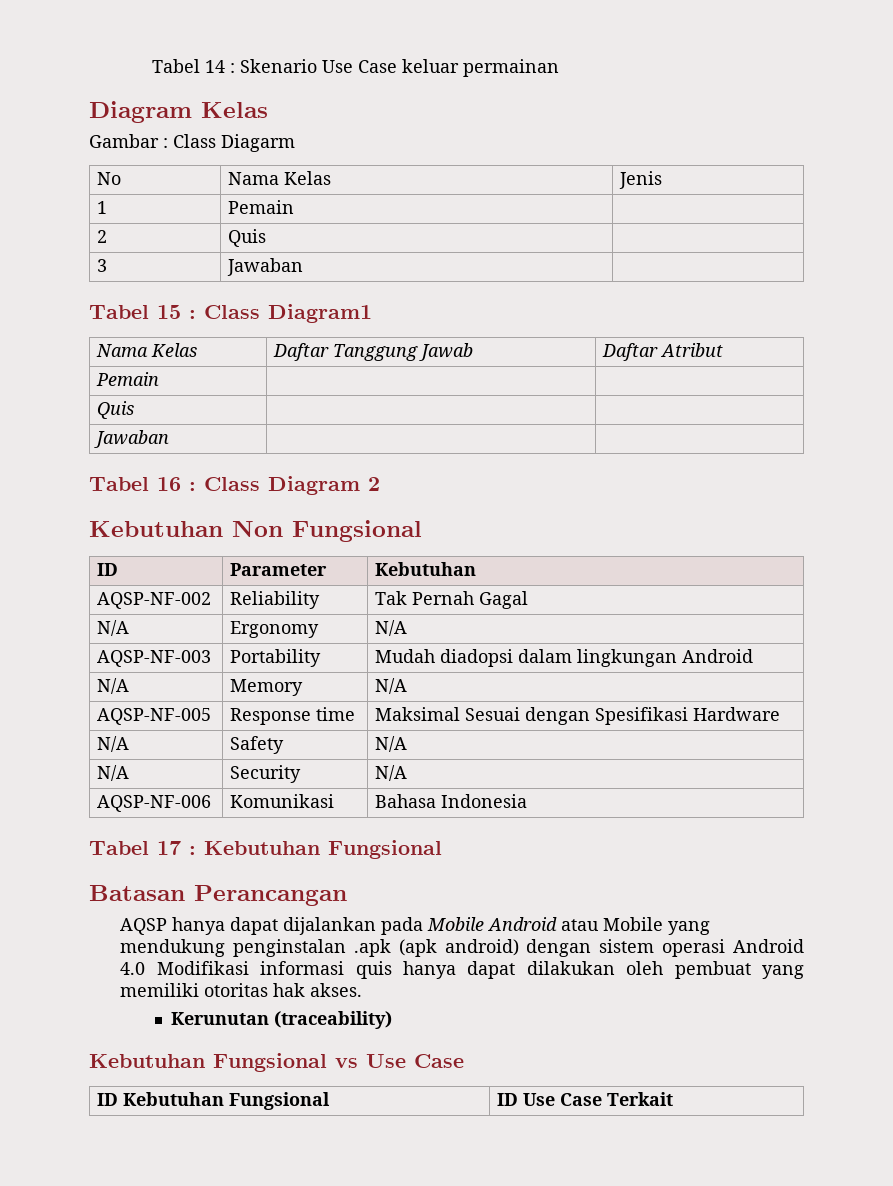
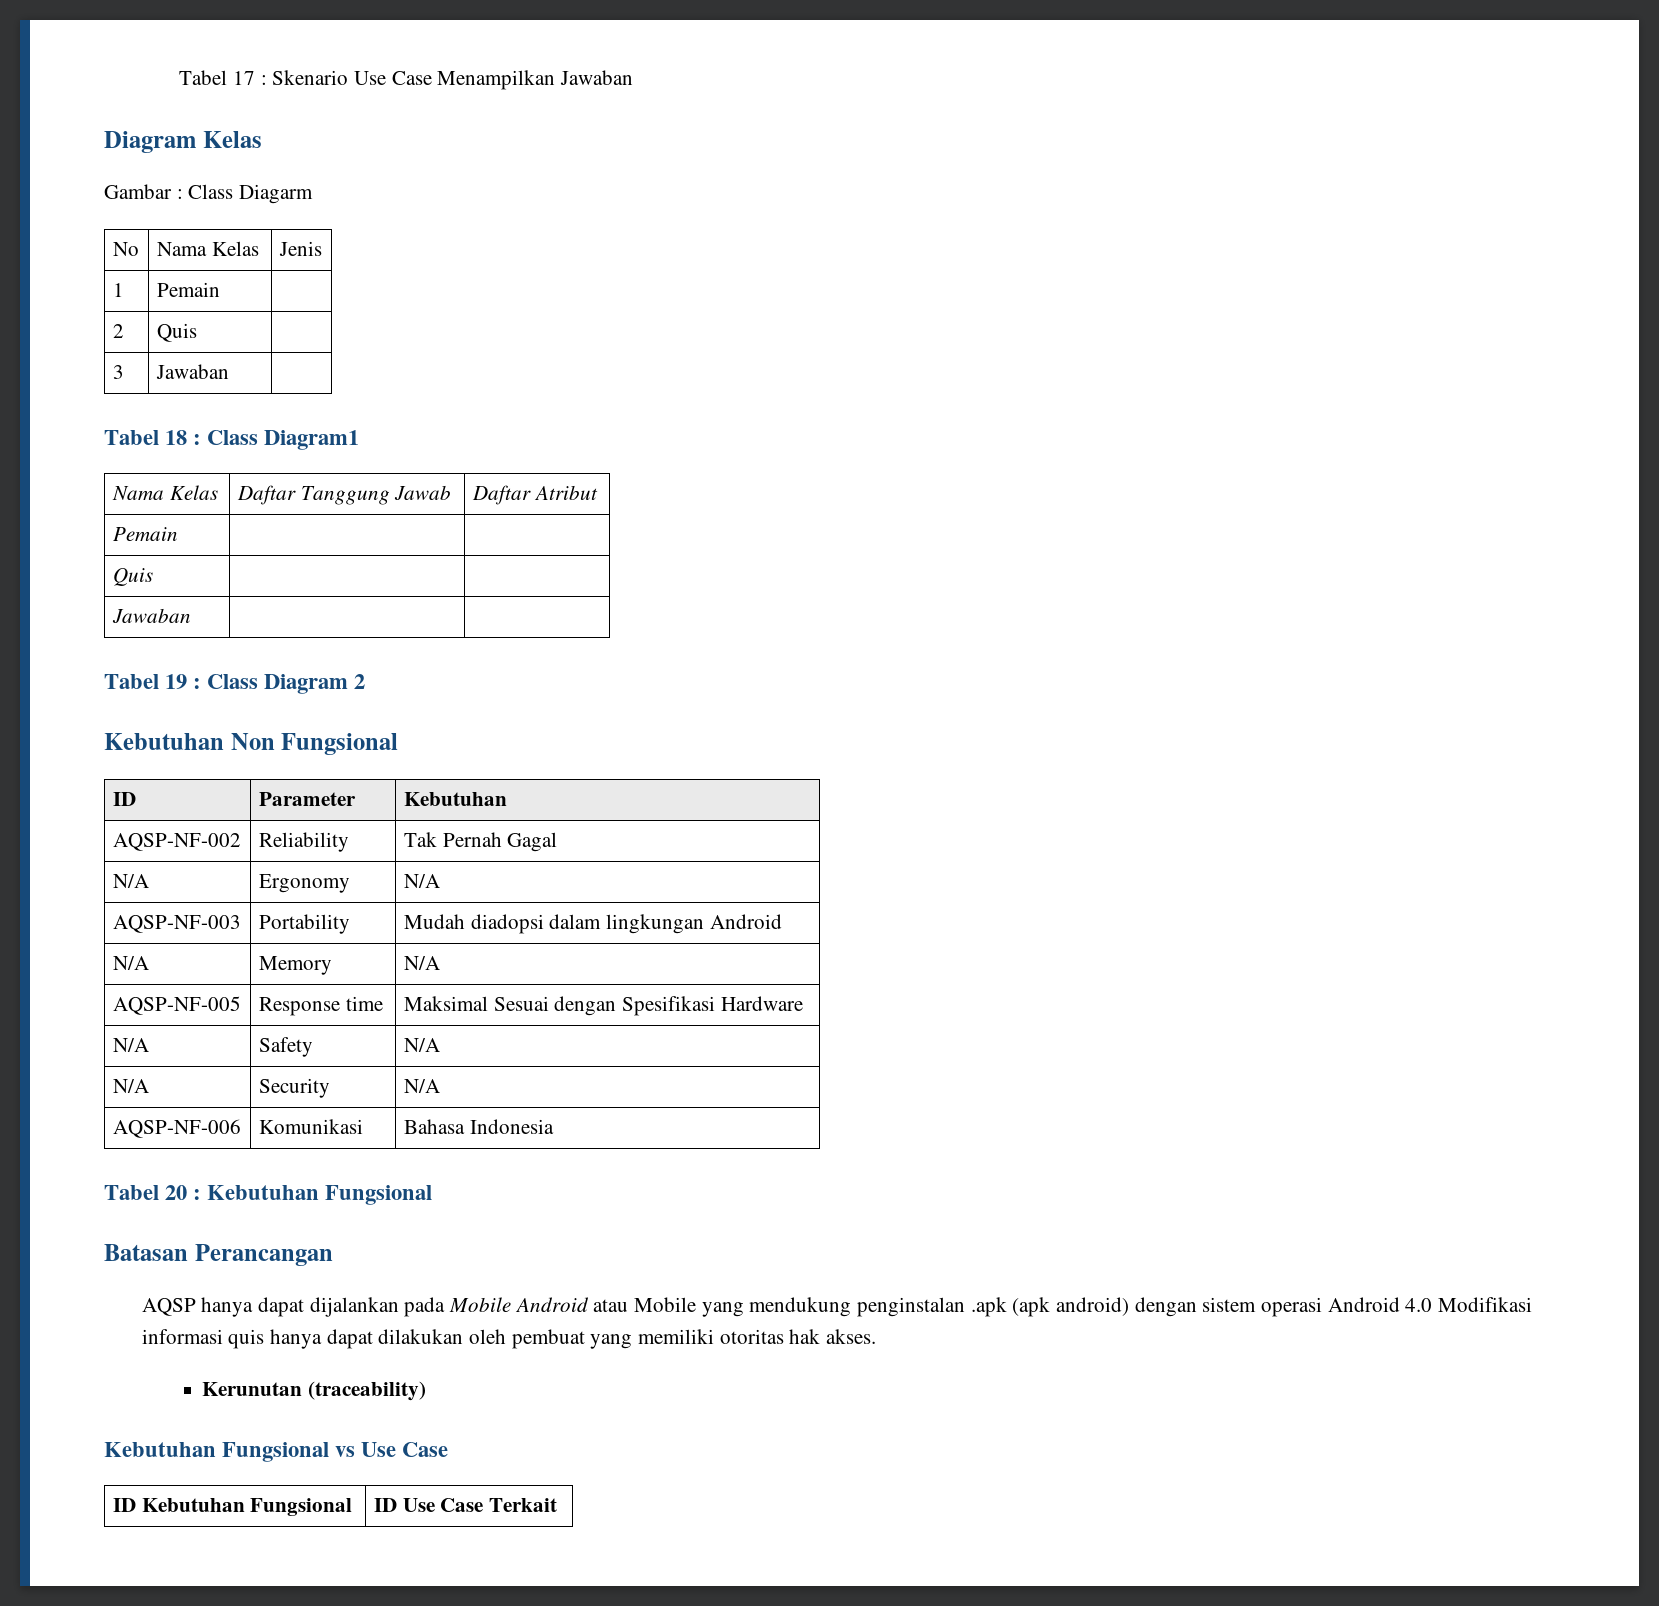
- Tabel 14 : Skenario Use Case keluar permainan
+ Tabel 17 : Skenario Use Case Menampilkan Jawaban
- Tabel 15 : Class Diagram1
+ Tabel 18 : Class Diagram1
- Tabel 16 : Class Diagram 2
+ Tabel 19 : Class Diagram 2
- Tabel 17 : Kebutuhan Fungsional
+ Tabel 20 : Kebutuhan Fungsional

